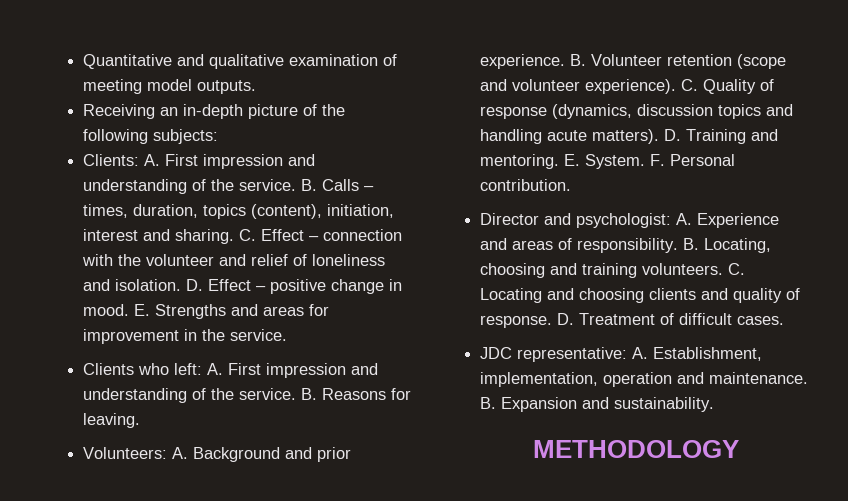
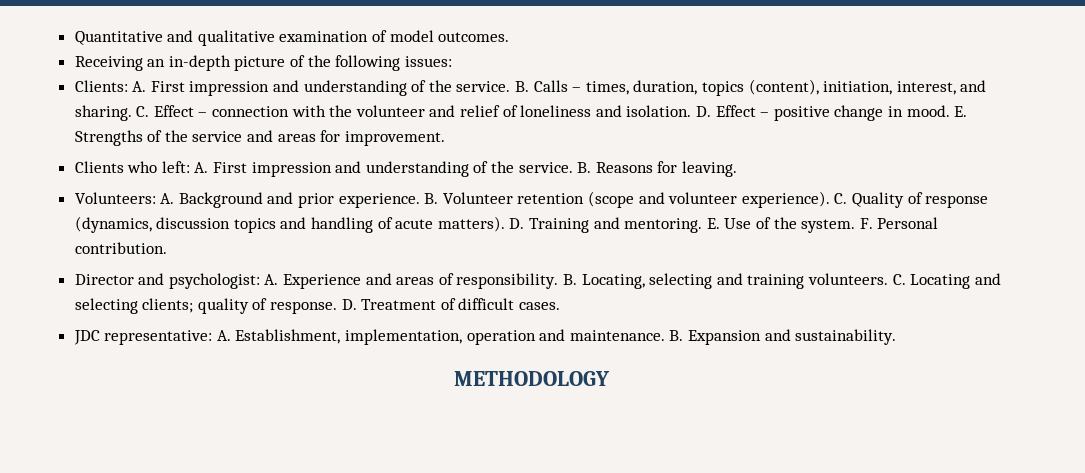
- Quantitative and qualitative examination of meeting model outputs.
+ Quantitative and qualitative examination of model outcomes.
- Receiving an in-depth picture of the following subjects:
+ Receiving an in-depth picture of the following issues:
- B. Calls – times, duration, topics (content), initiation, interest and sharing.
+ B. Calls – times, duration, topics (content), initiation, interest, and sharing.
- E. Strengths and areas for improvement in the service.
+ E. Strengths of the service and areas for improvement.
- C. Quality of response (dynamics, discussion topics and handling acute matters).
+ C. Quality of response (dynamics, discussion topics and handling of acute matters).
- E. System.
+ E. Use of the system.
- B. Locating, choosing and training volunteers.
+ B. Locating, selecting and training volunteers.
- C. Locating and choosing clients and quality of response.
+ C. Locating and selecting clients; quality of response.

